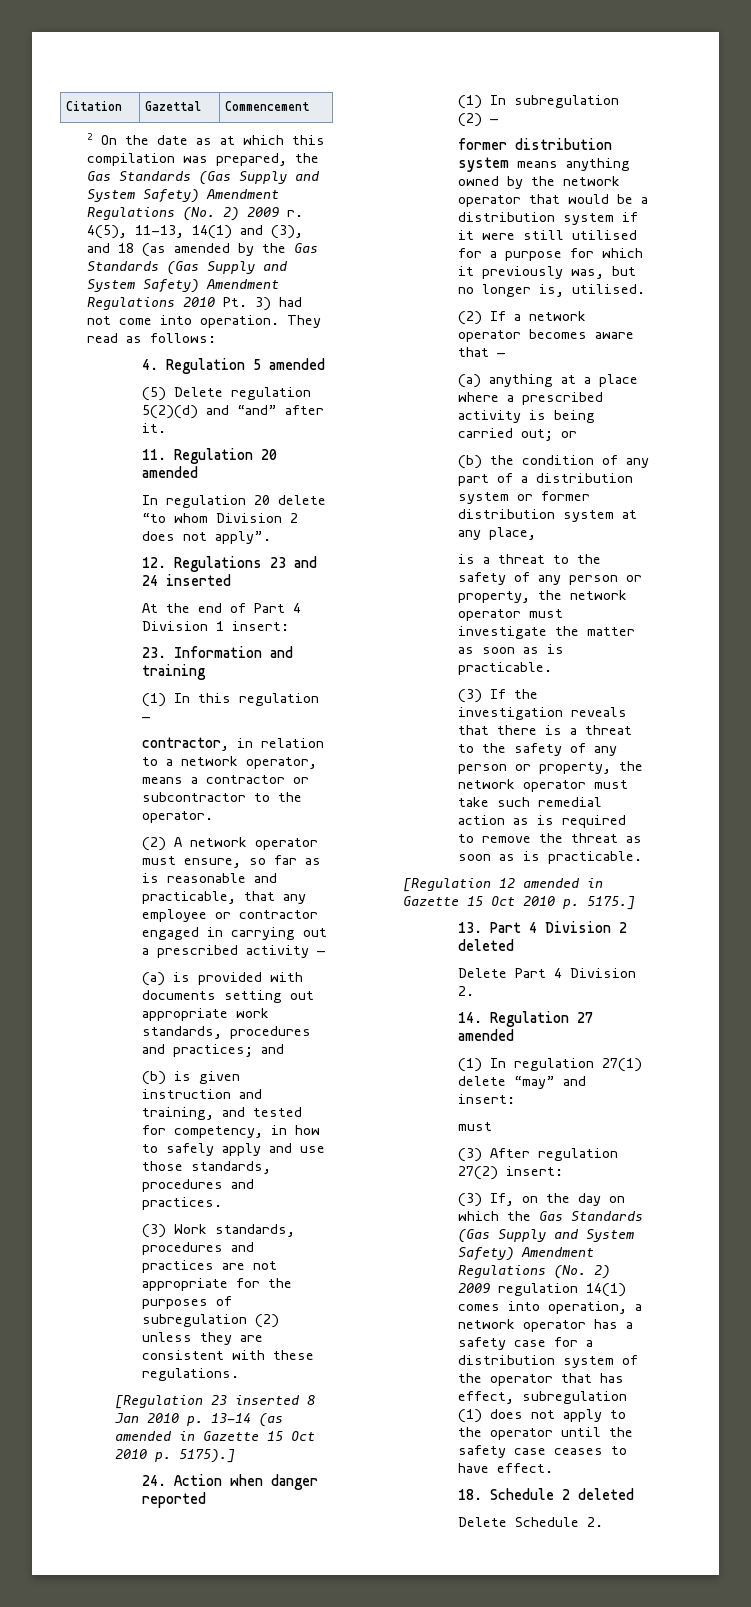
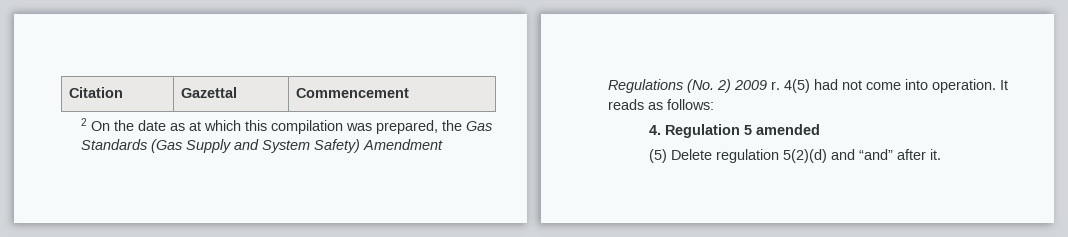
- 4(5), 11-13, 14(1) and (3), and 18 (as amended by the Gas Standards (Gas Supply and System Safety) Amendment Regulations 2010 Pt. 3) had not come into operation.
+ 4(5) had not come into operation.
- They read as follows:
+ It reads as follows:
- 11. Regulation 20 amended
- In regulation 20 delete “to whom Division 2 does not apply”.
- 12. Regulations 23 and 24 inserted
- At the end of Part 4 Division 1 insert:
- 23. Information and training
- (1) In this regulation —
- contractor, in relation to a network operator, means a contractor or subcontractor to the operator.
- (2) A network operator must ensure, so far as is reasonable and practicable, that any employee or contractor engaged in carrying out a prescribed activity —
- (a) is provided with documents setting out appropriate work standards, procedures and practices; and
- (b) is given instruction and training, and tested for competency, in how to safely apply and use those standards, procedures and practices.
- (3) Work standards, procedures and practices are not appropriate for the purposes of subregulation (2) unless they are consistent with these regulations.
- [Regulation 23 inserted 8 Jan 2010 p. 13-14 (as amended in Gazette 15 Oct 2010 p. 5175).]
- 24. Action when danger reported
- (1) In subregulation (2) —
- former distribution system means anything owned by the network operator that would be a distribution system if it were still utilised for a purpose for which it previously was, but no longer is, utilised.
- (2) If a network operator becomes aware that —
- (a) anything at a place where a prescribed activity is being carried out; or
- (b) the condition of any part of a distribution system or former distribution system at any place,
- is a threat to the safety of any person or property, the network operator must investigate the matter as soon as is practicable.
- (3) If the investigation reveals that there is a threat to the safety of any person or property, the network operator must take such remedial action as is required to remove the threat as soon as is practicable.
- [Regulation 12 amended in Gazette 15 Oct 2010 p. 5175.]
- 13. Part 4 Division 2 deleted
- Delete Part 4 Division 2.
- 14. Regulation 27 amended
- (1) In regulation 27(1) delete “may” and insert:
- must
- (3) After regulation 27(2) insert:
- (3) If, on the day on which the Gas Standards (Gas Supply and System Safety) Amendment Regulations (No. 2) 2009 regulation 14(1) comes into operation, a network operator has a safety case for a distribution system of the operator that has effect, subregulation (1) does not apply to the operator until the safety case ceases to have effect.
- 18. Schedule 2 deleted
- Delete Schedule 2.

